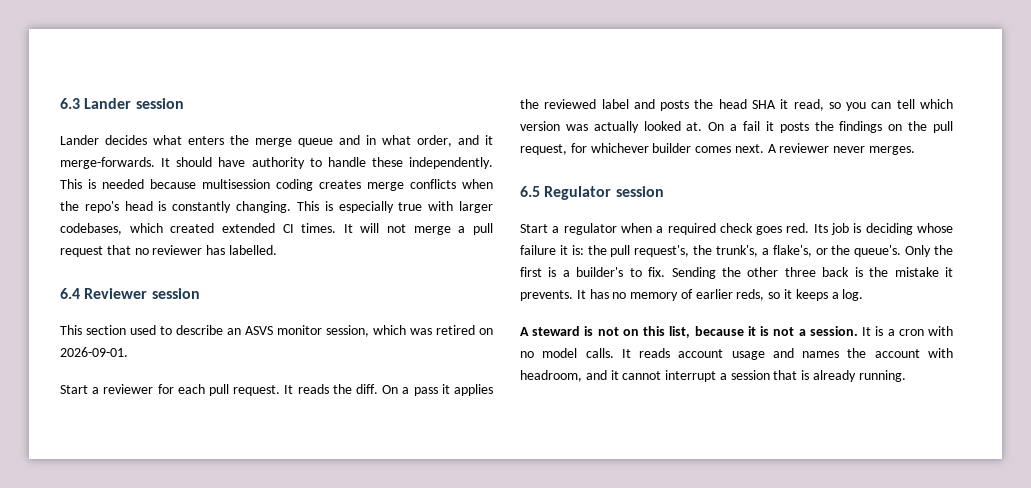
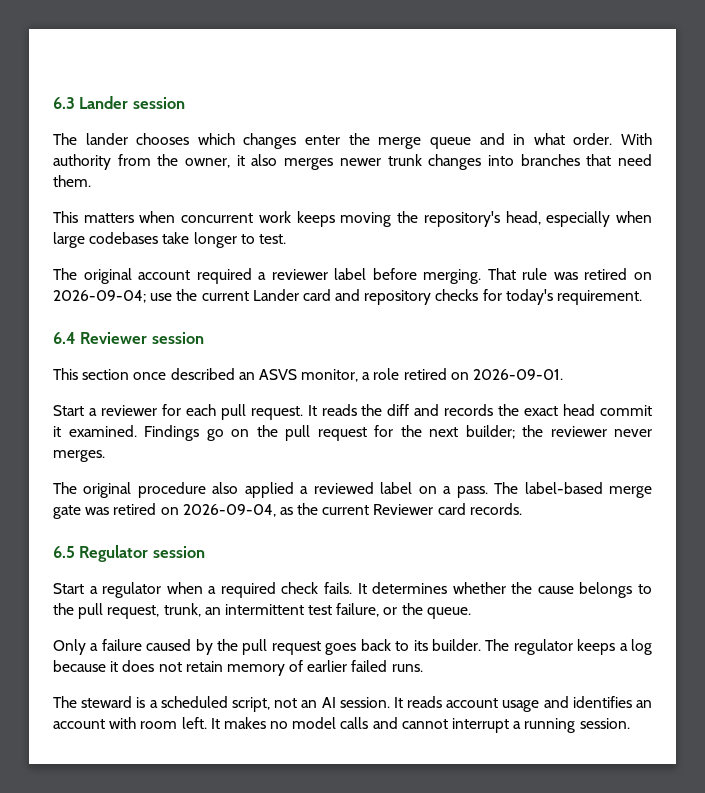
- Lander decides what enters the merge queue and in what order, and it merge-forwards. It should have authority to handle these independently. This is needed because multisession coding creates merge conflicts when the repo's head is constantly changing. This is especially true with larger codebases, which created extended CI times. It will not merge a pull request that no reviewer has labelled.
+ The lander chooses which changes enter the merge queue and in what order. With authority from the owner, it also merges newer trunk changes into branches that need them.
+ This matters when concurrent work keeps moving the repository's head, especially when large codebases take longer to test.
+ The original account required a reviewer label before merging. That rule was retired on 2026-09-04; use the current Lander card and repository checks for today's requirement.
- This section used to describe an ASVS monitor session, which was retired on 2026-09-01.
+ This section once described an ASVS monitor, a role retired on 2026-09-01.
- It reads the diff. On a pass it applies the reviewed label and posts the head SHA it read, so you can tell which version was actually looked at. On a fail it posts the findings on the pull request, for whichever builder comes next. A reviewer never merges.
+ It reads the diff and records the exact head commit it examined. Findings go on the pull request for the next builder; the reviewer never merges.
+ The original procedure also applied a reviewed label on a pass. The label-based merge gate was retired on 2026-09-04, as the current Reviewer card records.
- Start a regulator when a required check goes red. Its job is deciding whose failure it is: the pull request's, the trunk's, a flake's, or the queue's. Only the first is a builder's to fix. Sending the other three back is the mistake it prevents. It has no memory of earlier reds, so it keeps a log.
- A steward is not on this list, because it is not a session. It is a cron with no model calls. It reads account usage and names the account with headroom, and it cannot interrupt a session that is already running.
+ Start a regulator when a required check fails. It determines whether the cause belongs to the pull request, trunk, an intermittent test failure, or the queue.
+ Only a failure caused by the pull request goes back to its builder. The regulator keeps a log because it does not retain memory of earlier failed runs.
+ The steward is a scheduled script, not an AI session. It reads account usage and identifies an account with room left. It makes no model calls and cannot interrupt a running session.

